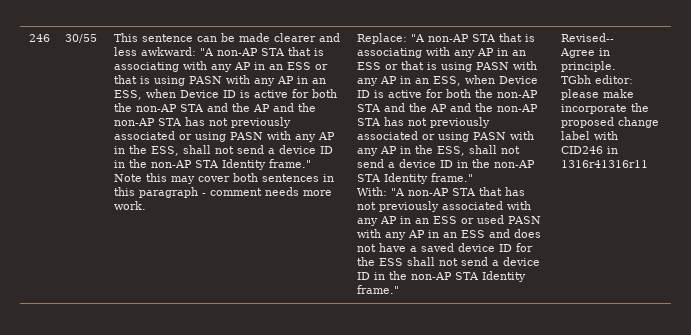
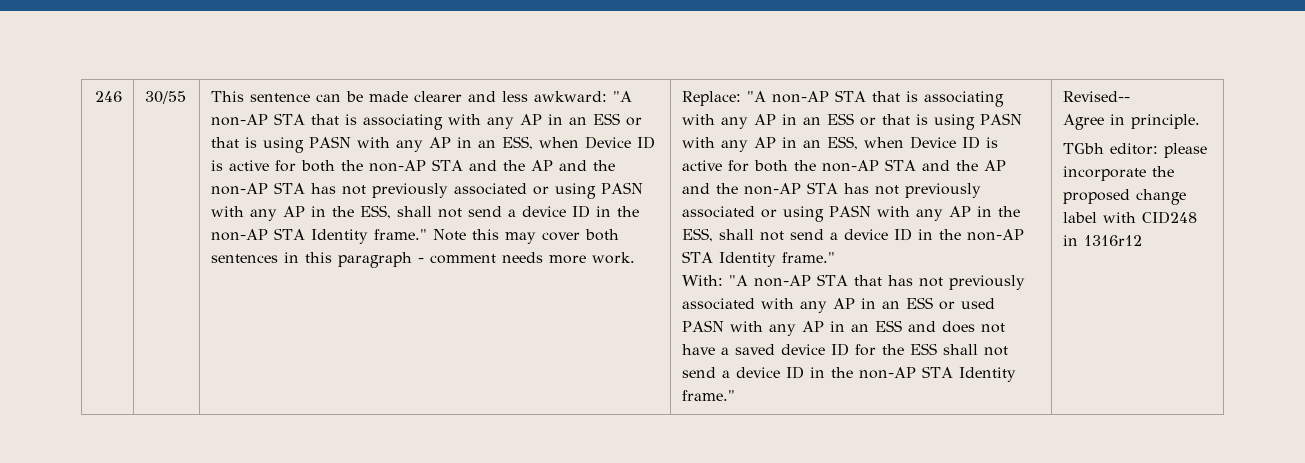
- TGbh editor: please make incorporate the proposed change label with CID246 in 1316r41316r11
+ TGbh editor: please incorporate the proposed change label with CID248 in 1316r12

